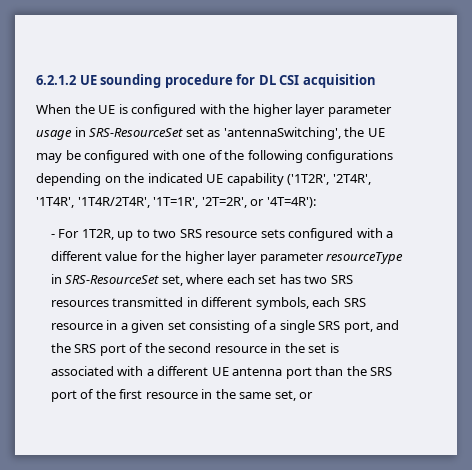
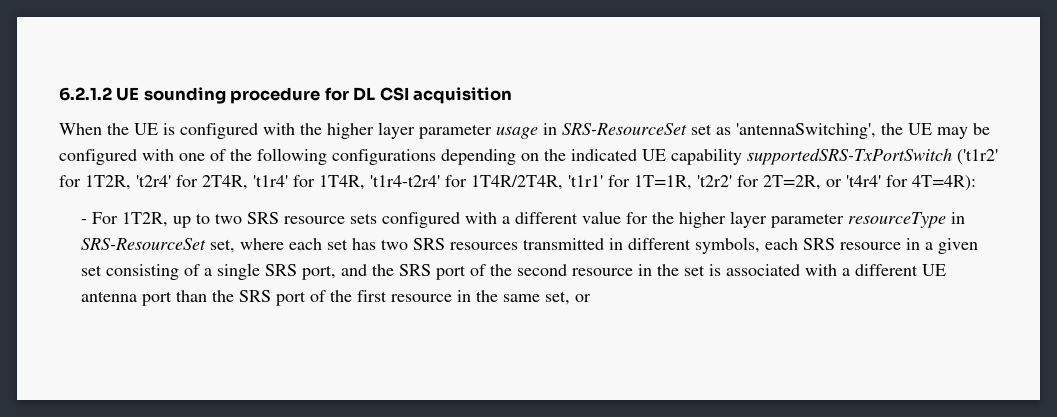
- When the UE is configured with the higher layer parameter usage in SRS-ResourceSet set as 'antennaSwitching', the UE may be configured with one of the following configurations depending on the indicated UE capability ('1T2R', '2T4R', '1T4R', '1T4R/2T4R', '1T=1R', '2T=2R', or '4T=4R'):
+ When the UE is configured with the higher layer parameter usage in SRS-ResourceSet set as 'antennaSwitching', the UE may be configured with one of the following configurations depending on the indicated UE capability supportedSRS-TxPortSwitch ('t1r2' for 1T2R, 't2r4' for 2T4R, 't1r4' for 1T4R, 't1r4-t2r4' for 1T4R/2T4R, 't1r1' for 1T=1R, 't2r2' for 2T=2R, or 't4r4' for 4T=4R):

